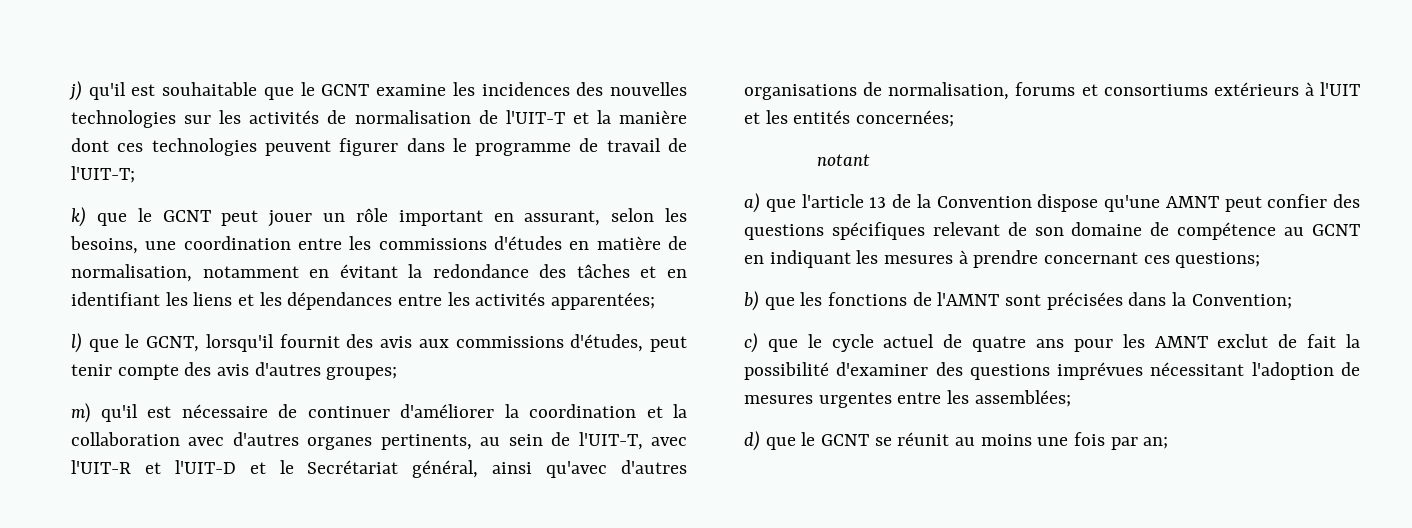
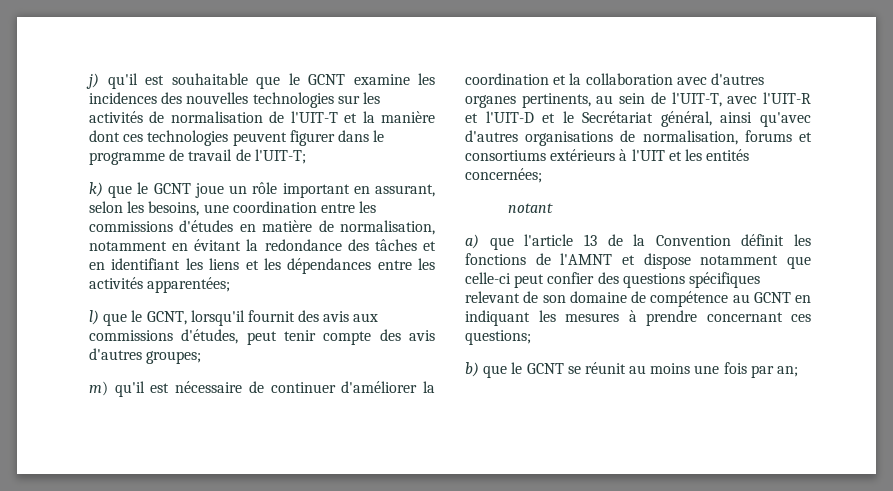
- k) que le GCNT peut jouer un rôle important en assurant, selon les besoins, une coordination entre les commissions d'études en matière de normalisation, notamment en évitant la redondance des tâches et en identifiant les liens et les dépendances entre les activités apparentées;
+ k) que le GCNT joue un rôle important en assurant, selon les besoins, une coordination entre les commissions d'études en matière de normalisation, notamment en évitant la redondance des tâches et en identifiant les liens et les dépendances entre les activités apparentées;
- a) que l'article 13 de la Convention dispose qu'une AMNT peut confier des questions spécifiques relevant de son domaine de compétence au GCNT en indiquant les mesures à prendre concernant ces questions;
+ a) que l'article 13 de la Convention définit les fonctions de l'AMNT et dispose notamment que celle-ci peut confier des questions spécifiques relevant de son domaine de compétence au GCNT en indiquant les mesures à prendre concernant ces questions;
- b) que les fonctions de l'AMNT sont précisées dans la Convention;
- c) que le cycle actuel de quatre ans pour les AMNT exclut de fait la possibilité d'examiner des questions imprévues nécessitant l'adoption de mesures urgentes entre les assemblées;
- d) que le GCNT se réunit au moins une fois par an;
+ b) que le GCNT se réunit au moins une fois par an;

